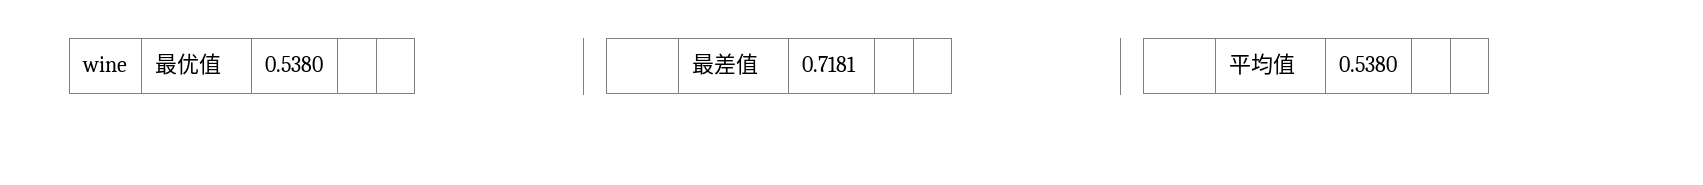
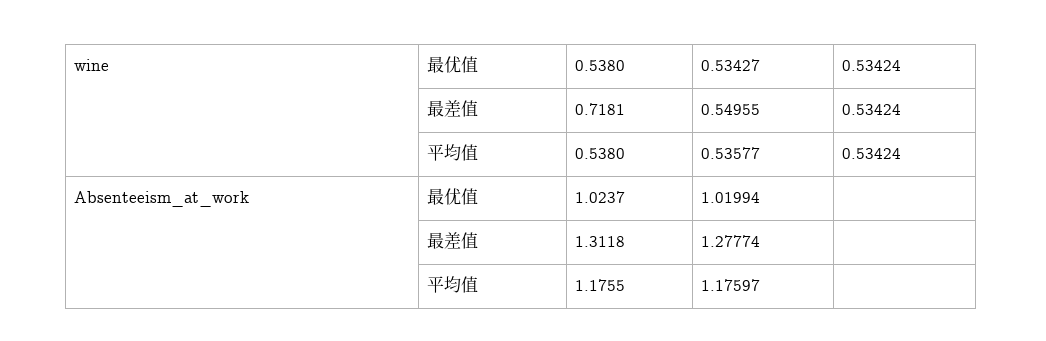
- wine | 最优值 | 0.5380 | |
+ wine | 最优值 | 0.5380 | 0.53427 | 0.53424
- | 最差值 | 0.7181 | |
+ | 最差值 | 0.7181 | 0.54955 | 0.53424
- | 平均值 | 0.5380 | |
+ | 平均值 | 0.5380 | 0.53577 | 0.53424
+ Absenteeism_at_work | 最优值 | 1.0237 | 1.01994 |
+ | 最差值 | 1.3118 | 1.27774 |
+ | 平均值 | 1.1755 | 1.17597 |

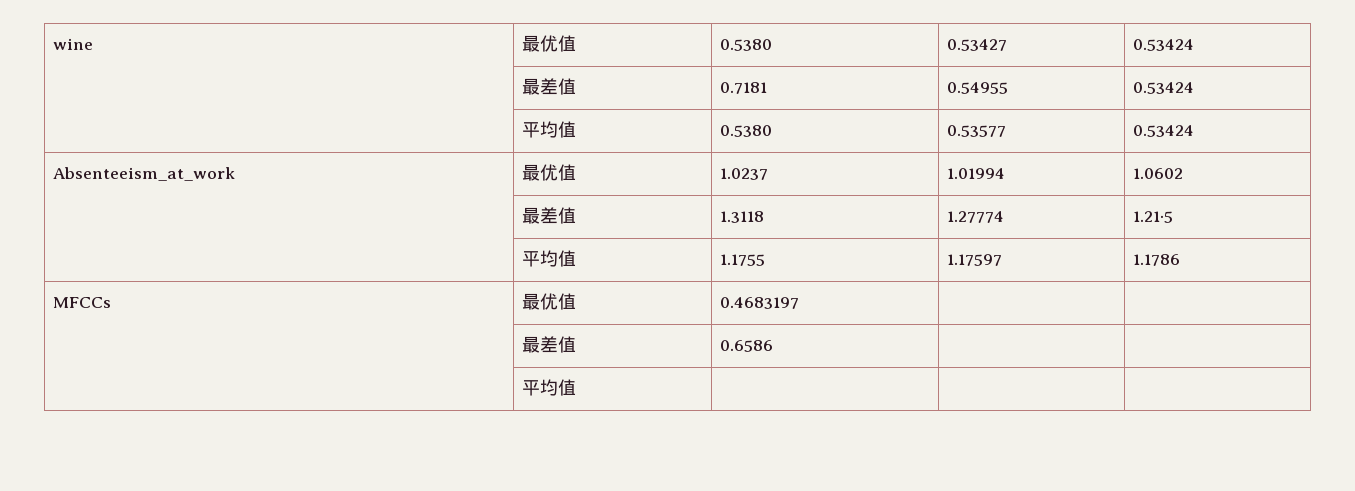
- Absenteeism_at_work | 最优值 | 1.0237 | 1.01994 |
+ Absenteeism_at_work | 最优值 | 1.0237 | 1.01994 | 1.0602
- | 最差值 | 1.3118 | 1.27774 |
+ | 最差值 | 1.3118 | 1.27774 | 1.21·5
- | 平均值 | 1.1755 | 1.17597 |
+ | 平均值 | 1.1755 | 1.17597 | 1.1786
+ MFCCs | 最优值 | 0.4683197 | |
+ | 最差值 | 0.6586 | |
+ | 平均值 | | |

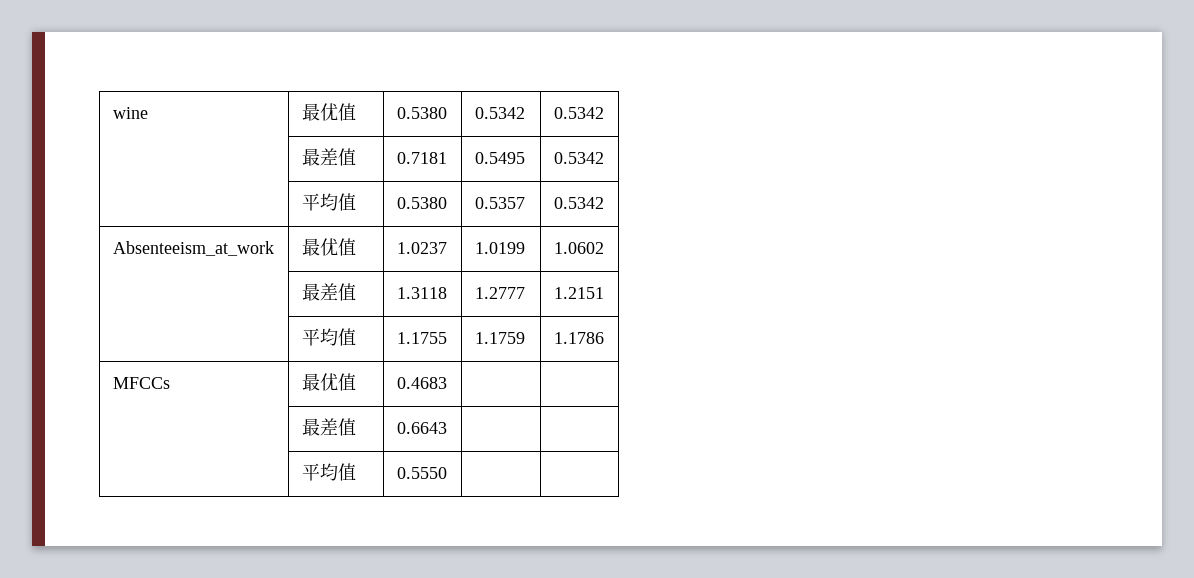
- wine | 最优值 | 0.5380 | 0.53427 | 0.53424
+ wine | 最优值 | 0.5380 | 0.5342 | 0.5342
- | 最差值 | 0.7181 | 0.54955 | 0.53424
+ | 最差值 | 0.7181 | 0.5495 | 0.5342
- | 平均值 | 0.5380 | 0.53577 | 0.53424
+ | 平均值 | 0.5380 | 0.5357 | 0.5342
- Absenteeism_at_work | 最优值 | 1.0237 | 1.01994 | 1.0602
+ Absenteeism_at_work | 最优值 | 1.0237 | 1.0199 | 1.0602
- | 最差值 | 1.3118 | 1.27774 | 1.21·5
+ | 最差值 | 1.3118 | 1.2777 | 1.2151
- | 平均值 | 1.1755 | 1.17597 | 1.1786
+ | 平均值 | 1.1755 | 1.1759 | 1.1786
- MFCCs | 最优值 | 0.4683197 | |
- | 最差值 | 0.6586 | |
- | 平均值 | | |
+ MFCCs | 最优值 | 0.4683 | |
+ | 最差值 | 0.6643 | |
+ | 平均值 | 0.5550 | |

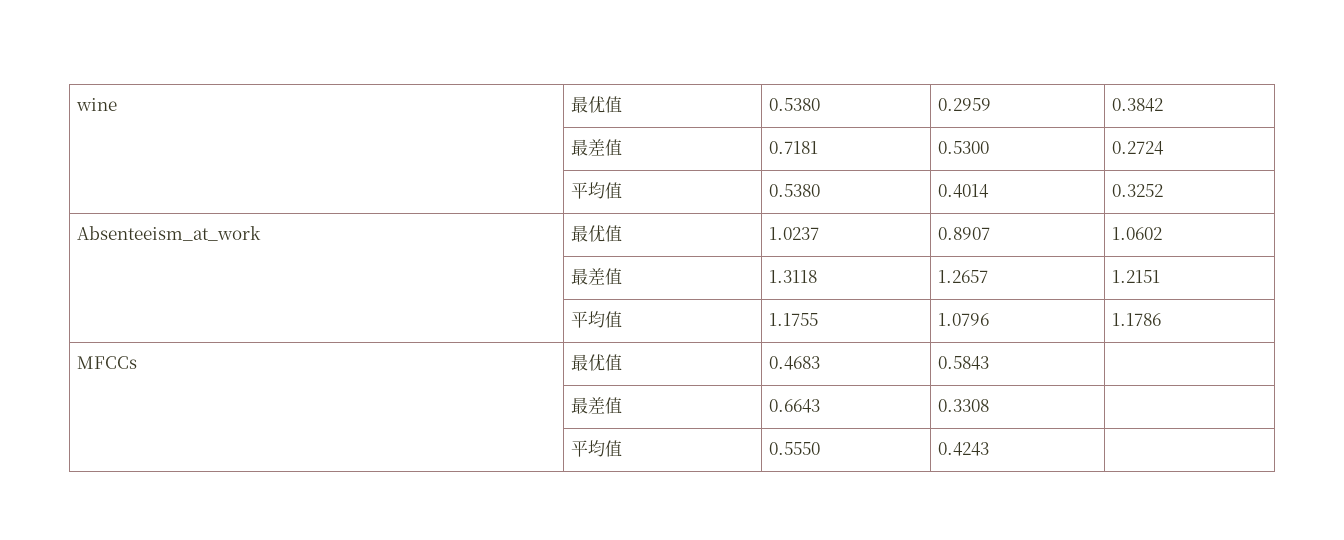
- wine | 最优值 | 0.5380 | 0.5342 | 0.5342
+ wine | 最优值 | 0.5380 | 0.2959 | 0.3842
- | 最差值 | 0.7181 | 0.5495 | 0.5342
+ | 最差值 | 0.7181 | 0.5300 | 0.2724
- | 平均值 | 0.5380 | 0.5357 | 0.5342
+ | 平均值 | 0.5380 | 0.4014 | 0.3252
- Absenteeism_at_work | 最优值 | 1.0237 | 1.0199 | 1.0602
+ Absenteeism_at_work | 最优值 | 1.0237 | 0.8907 | 1.0602
- | 最差值 | 1.3118 | 1.2777 | 1.2151
+ | 最差值 | 1.3118 | 1.2657 | 1.2151
- | 平均值 | 1.1755 | 1.1759 | 1.1786
+ | 平均值 | 1.1755 | 1.0796 | 1.1786
- MFCCs | 最优值 | 0.4683 | |
+ MFCCs | 最优值 | 0.4683 | 0.5843 |
- | 最差值 | 0.6643 | |
+ | 最差值 | 0.6643 | 0.3308 |
- | 平均值 | 0.5550 | |
+ | 平均值 | 0.5550 | 0.4243 |

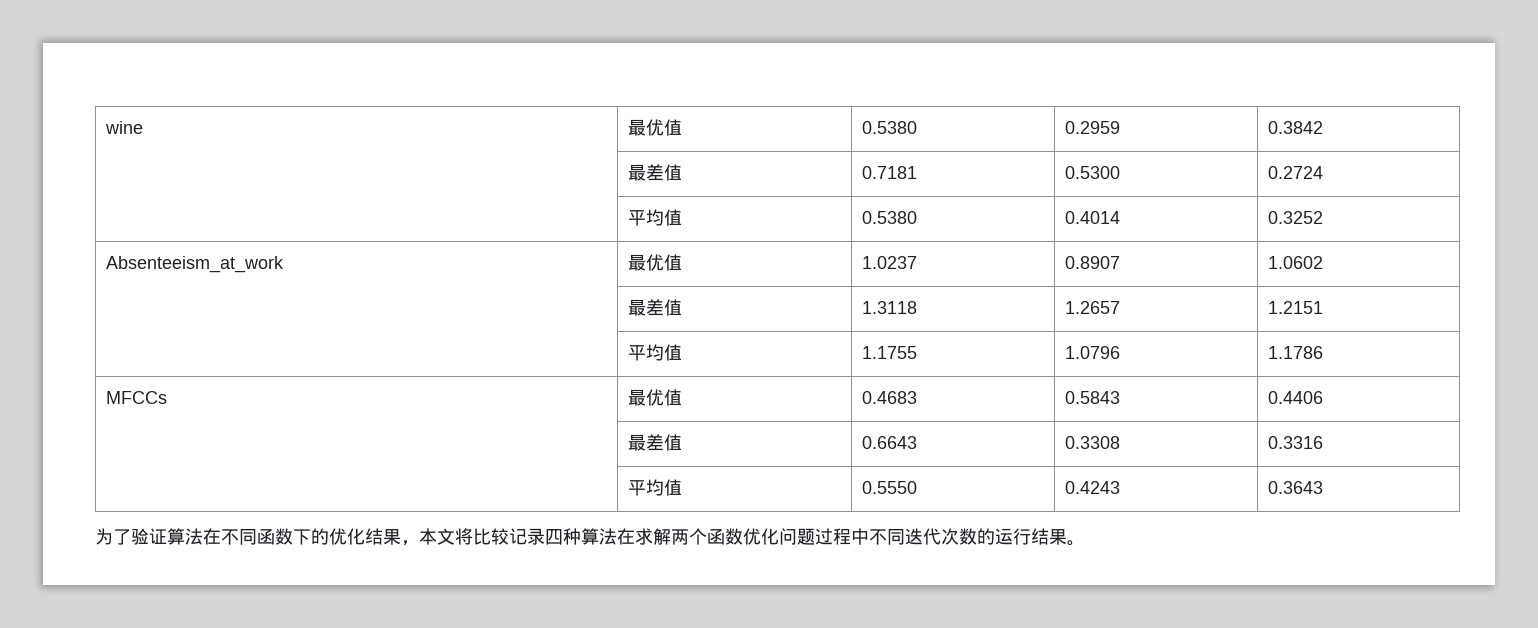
- MFCCs | 最优值 | 0.4683 | 0.5843 |
+ MFCCs | 最优值 | 0.4683 | 0.5843 | 0.4406
- | 最差值 | 0.6643 | 0.3308 |
+ | 最差值 | 0.6643 | 0.3308 | 0.3316
- | 平均值 | 0.5550 | 0.4243 |
+ | 平均值 | 0.5550 | 0.4243 | 0.3643
+ 为了验证算法在不同函数下的优化结果，本文将比较记录四种算法在求解两个函数优化问题过程中不同迭代次数的运行结果。

